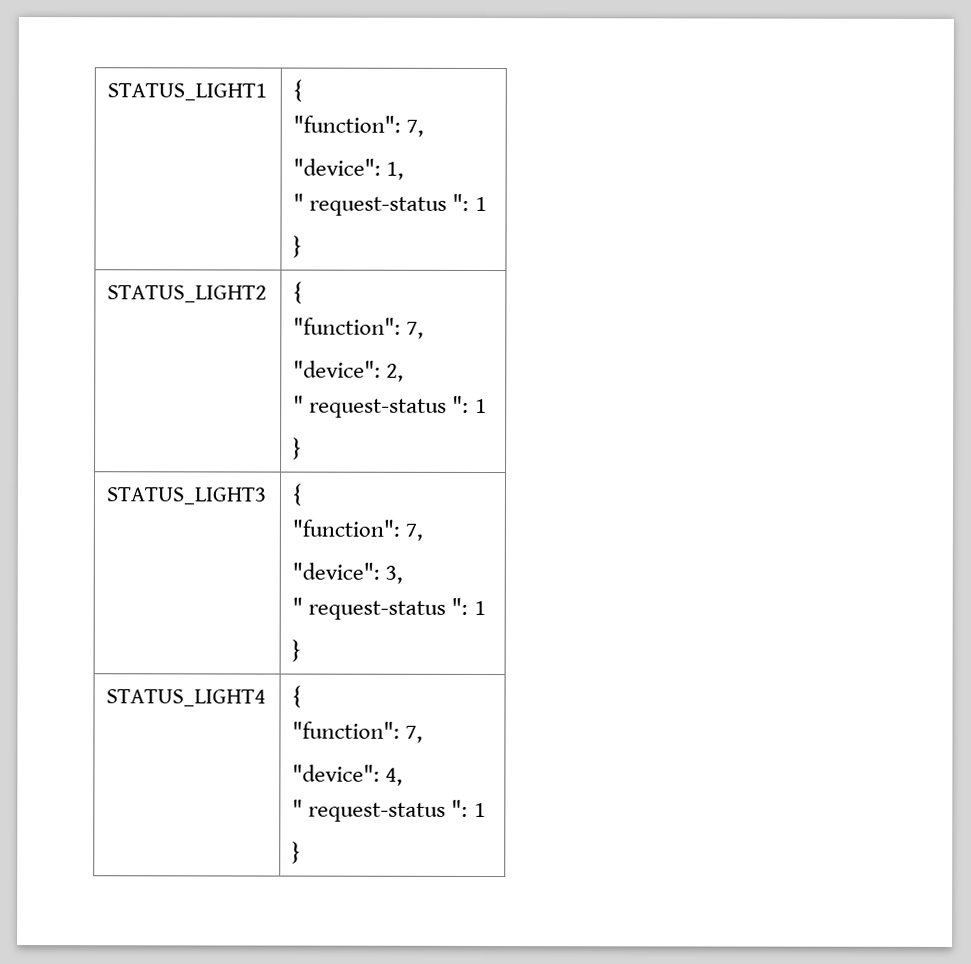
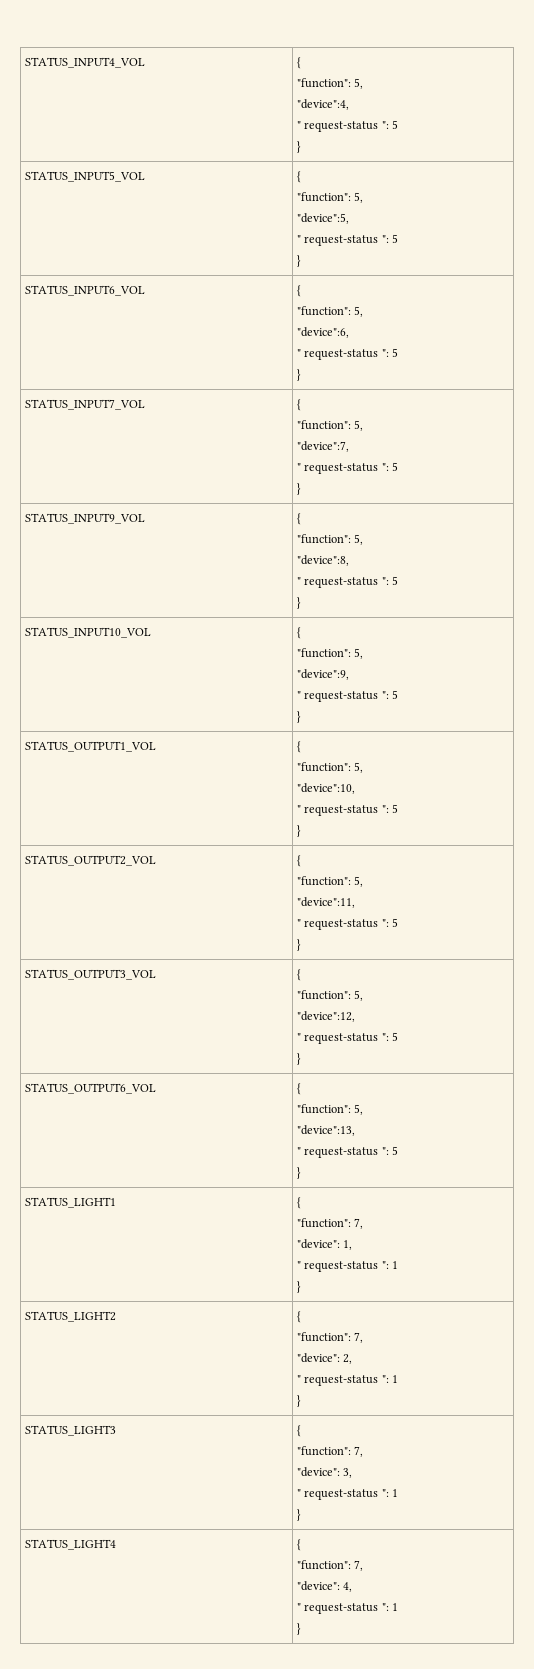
+ STATUS_INPUT4_VOL | {
+ "function": 5,
+ "device":4,
+ " request-status ": 5
+ }
+ STATUS_INPUT5_VOL | {
+ "function": 5,
+ "device":5,
+ " request-status ": 5
+ }
+ STATUS_INPUT6_VOL | {
+ "function": 5,
+ "device":6,
+ " request-status ": 5
+ }
+ STATUS_INPUT7_VOL | {
+ "function": 5,
+ "device":7,
+ " request-status ": 5
+ }
+ STATUS_INPUT9_VOL | {
+ "function": 5,
+ "device":8,
+ " request-status ": 5
+ }
+ STATUS_INPUT10_VOL | {
+ "function": 5,
+ "device":9,
+ " request-status ": 5
+ }
+ STATUS_OUTPUT1_VOL | {
+ "function": 5,
+ "device":10,
+ " request-status ": 5
+ }
+ STATUS_OUTPUT2_VOL | {
+ "function": 5,
+ "device":11,
+ " request-status ": 5
+ }
+ STATUS_OUTPUT3_VOL | {
+ "function": 5,
+ "device":12,
+ " request-status ": 5
+ }
+ STATUS_OUTPUT6_VOL | {
+ "function": 5,
+ "device":13,
+ " request-status ": 5
+ }

